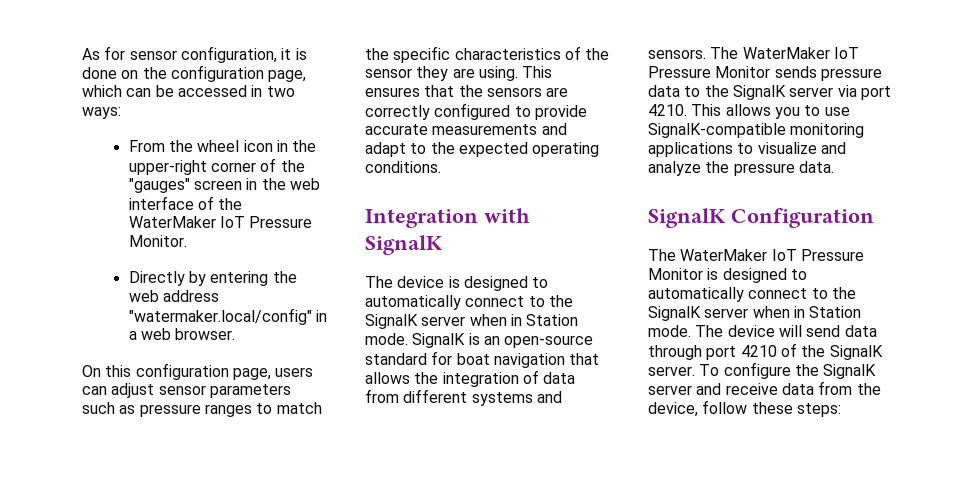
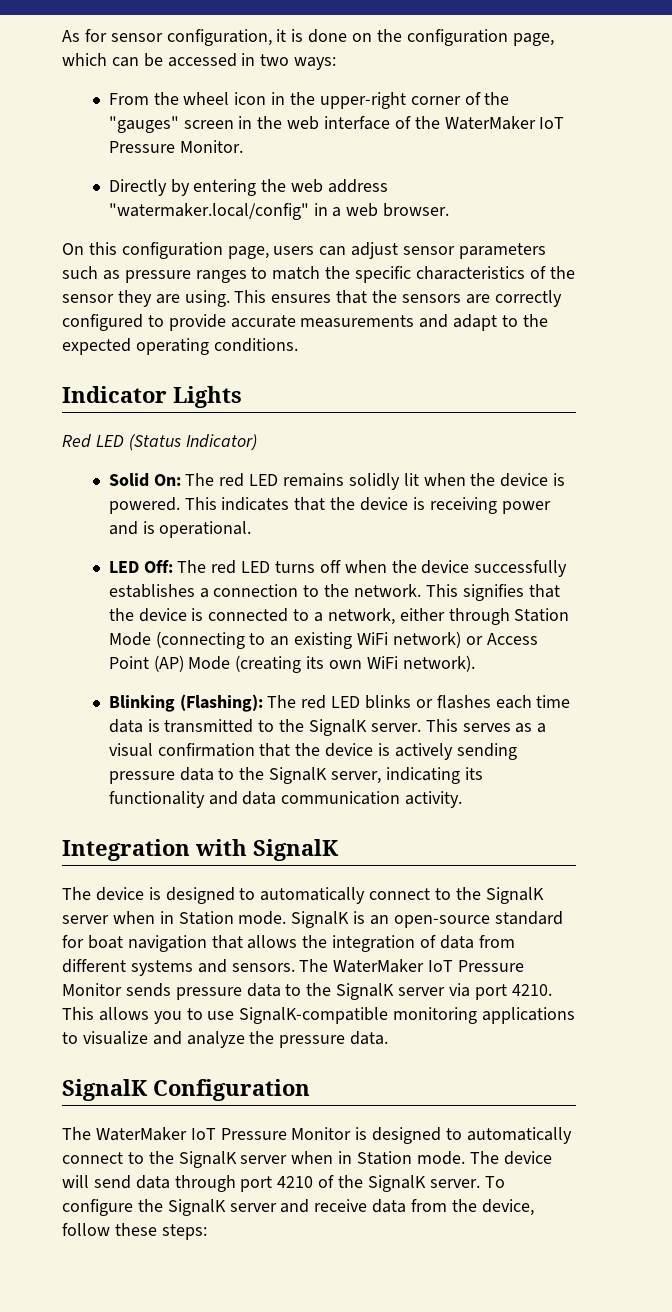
+ Indicator Lights
+ Red LED (Status Indicator)
+ Solid On: The red LED remains solidly lit when the device is powered. This indicates that the device is receiving power and is operational.
+ LED Off: The red LED turns off when the device successfully establishes a connection to the network. This signifies that the device is connected to a network, either through Station Mode (connecting to an existing WiFi network) or Access Point (AP) Mode (creating its own WiFi network).
+ Blinking (Flashing): The red LED blinks or flashes each time data is transmitted to the SignalK server. This serves as a visual confirmation that the device is actively sending pressure data to the SignalK server, indicating its functionality and data communication activity.

